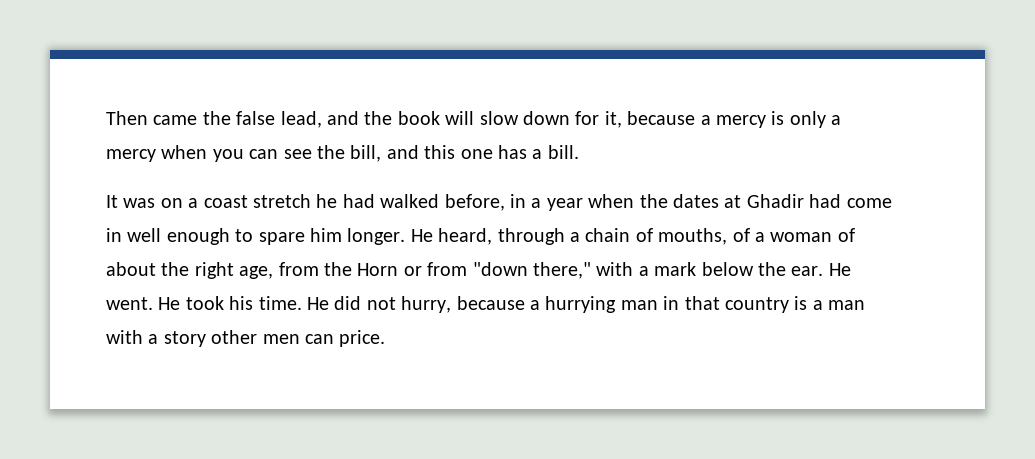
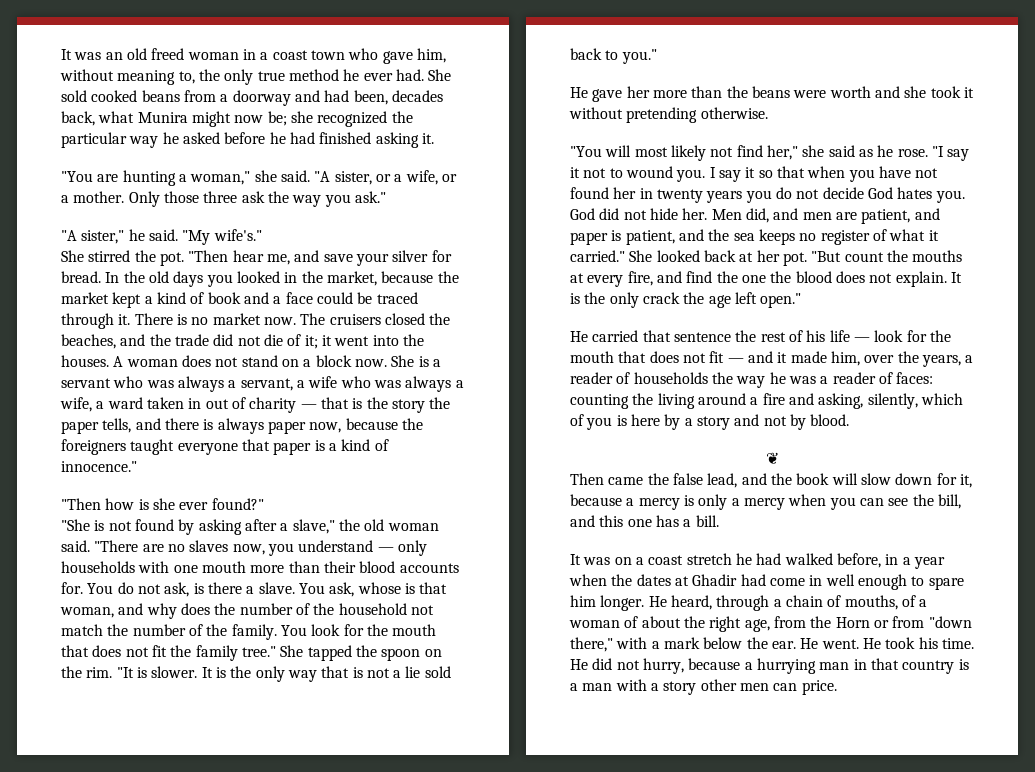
+ It was an old freed woman in a coast town who gave him, without meaning to, the only true method he ever had. She sold cooked beans from a doorway and had been, decades back, what Munira might now be; she recognized the particular way he asked before he had finished asking it.
+ "You are hunting a woman," she said. "A sister, or a wife, or a mother. Only those three ask the way you ask."
+ "A sister," he said. "My wife's."
+ She stirred the pot. "Then hear me, and save your silver for bread. In the old days you looked in the market, because the market kept a kind of book and a face could be traced through it. There is no market now. The cruisers closed the beaches, and the trade did not die of it; it went into the houses. A woman does not stand on a block now. She is a servant who was always a servant, a wife who was always a wife, a ward taken in out of charity — that is the story the paper tells, and there is always paper now, because the foreigners taught everyone that paper is a kind of innocence."
+ "Then how is she ever found?"
+ "She is not found by asking after a slave," the old woman said. "There are no slaves now, you understand — only households with one mouth more than their blood accounts for. You do not ask, is there a slave. You ask, whose is that woman, and why does the number of the household not match the number of the family. You look for the mouth that does not fit the family tree." She tapped the spoon on the rim. "It is slower. It is the only way that is not a lie sold back to you."
+ He gave her more than the beans were worth and she took it without pretending otherwise.
+ "You will most likely not find her," she said as he rose. "I say it not to wound you. I say it so that when you have not found her in twenty years you do not decide God hates you. God did not hide her. Men did, and men are patient, and paper is patient, and the sea keeps no register of what it carried." She looked back at her pot. "But count the mouths at every fire, and find the one the blood does not explain. It is the only crack the age left open."
+ He carried that sentence the rest of his life — look for the mouth that does not fit — and it made him, over the years, a reader of households the way he was a reader of faces: counting the living around a fire and asking, silently, which of you is here by a story and not by blood.
+ ❦

